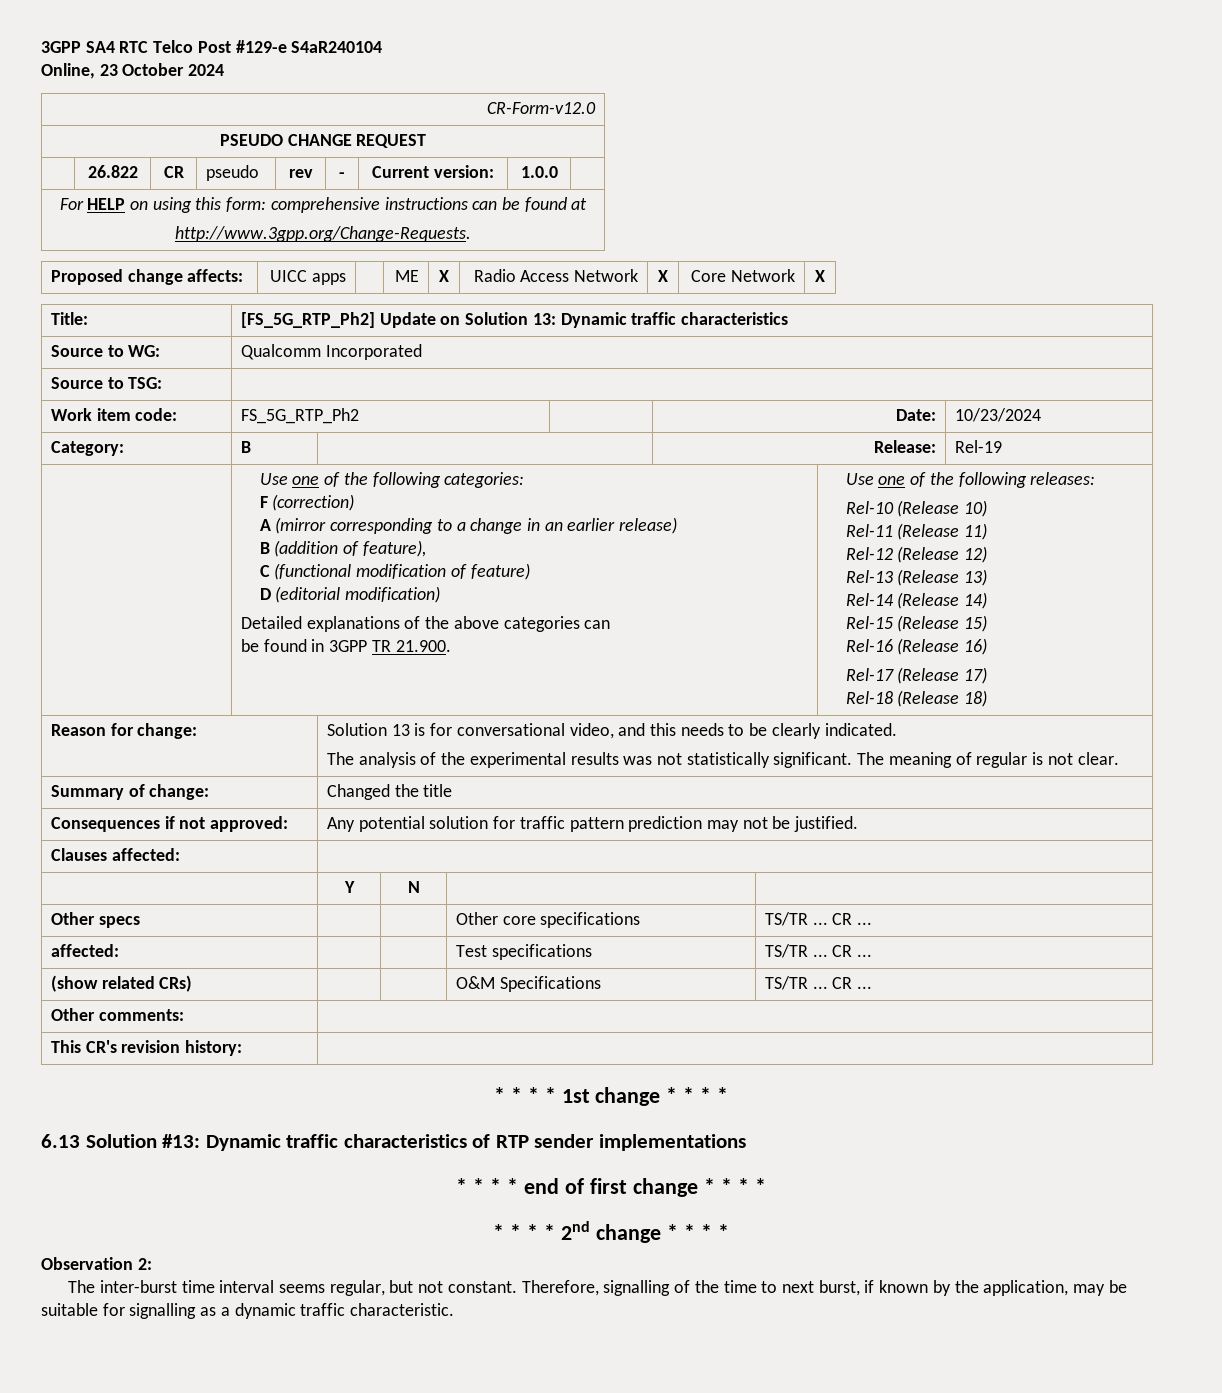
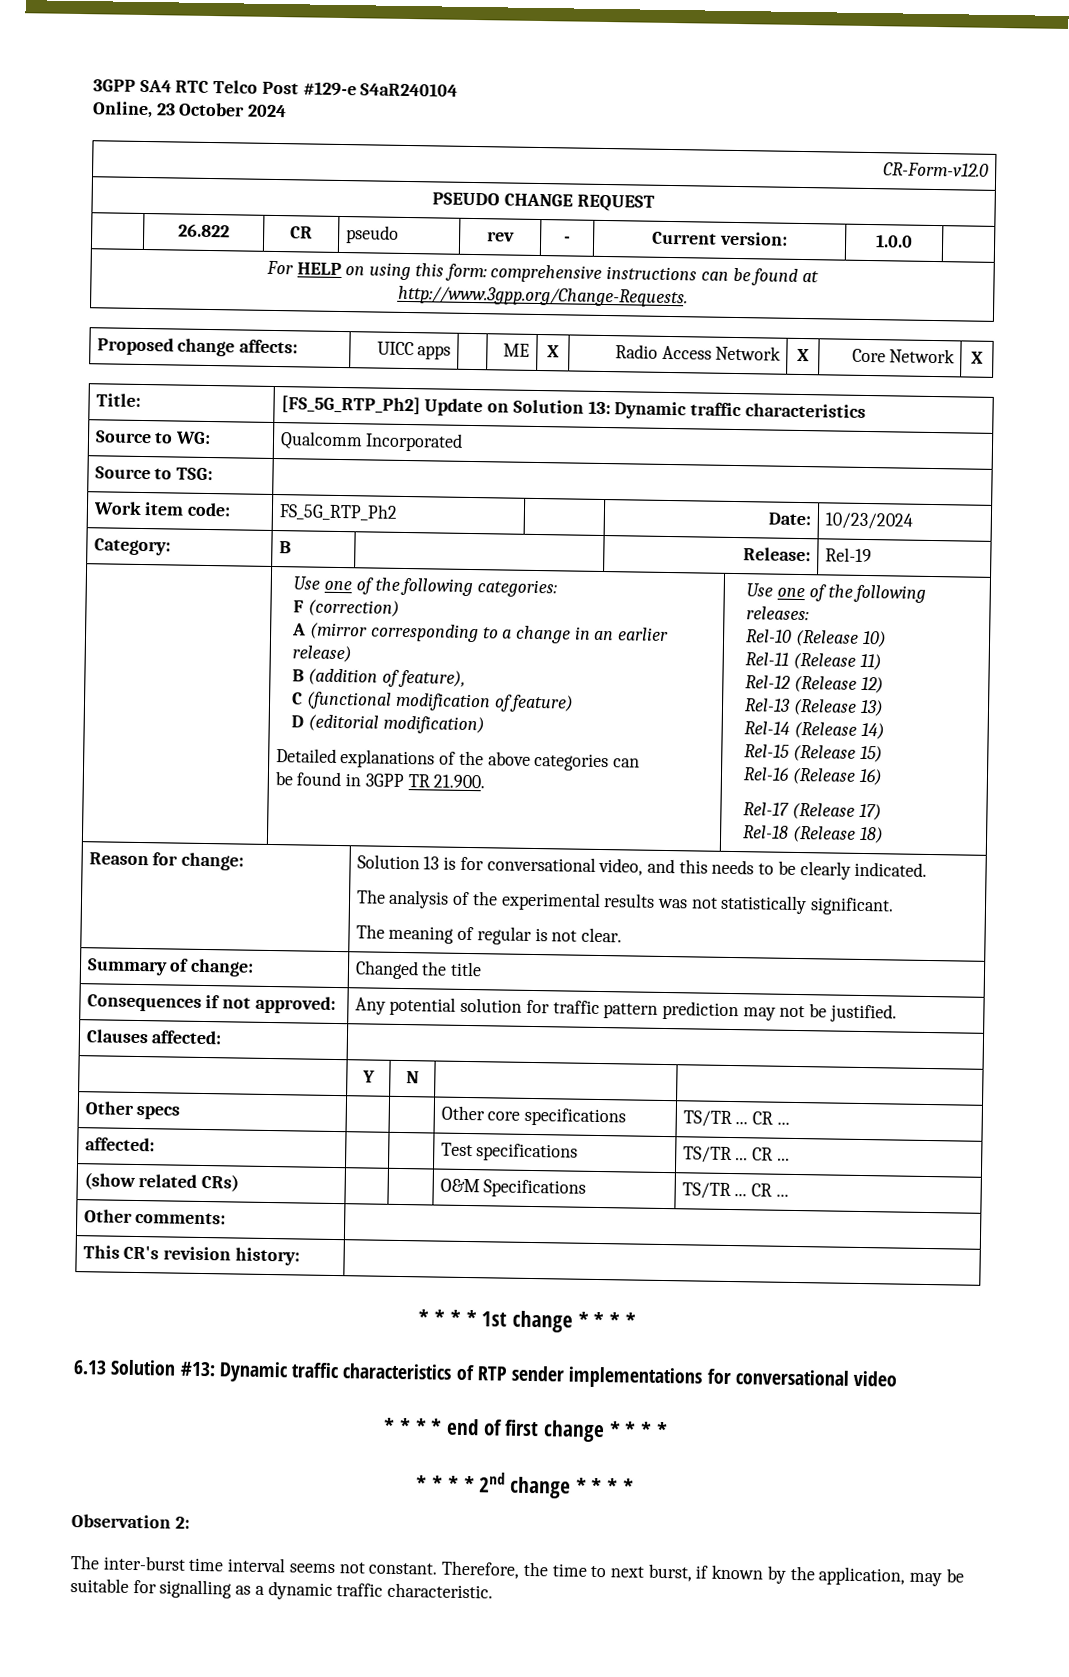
  Reason for change: | Solution 13 is for conversational video, and this needs to be clearly indicated.
- The analysis of the experimental results was not statistically significant. The meaning of regular is not clear.
+ The analysis of the experimental results was not statistically significant.
+ The meaning of regular is not clear.
- 6.13 Solution #13: Dynamic traffic characteristics of RTP sender implementations
+ 6.13 Solution #13: Dynamic traffic characteristics of RTP sender implementations for conversational video
- The inter-burst time interval seems regular, but not constant.
+ The inter-burst time interval seems not constant.
- Therefore, signalling of the time to next burst, if known by the application, may be suitable for signalling as a dynamic traffic characteristic.
+ Therefore, the time to next burst, if known by the application, may be suitable for signalling as a dynamic traffic characteristic.

